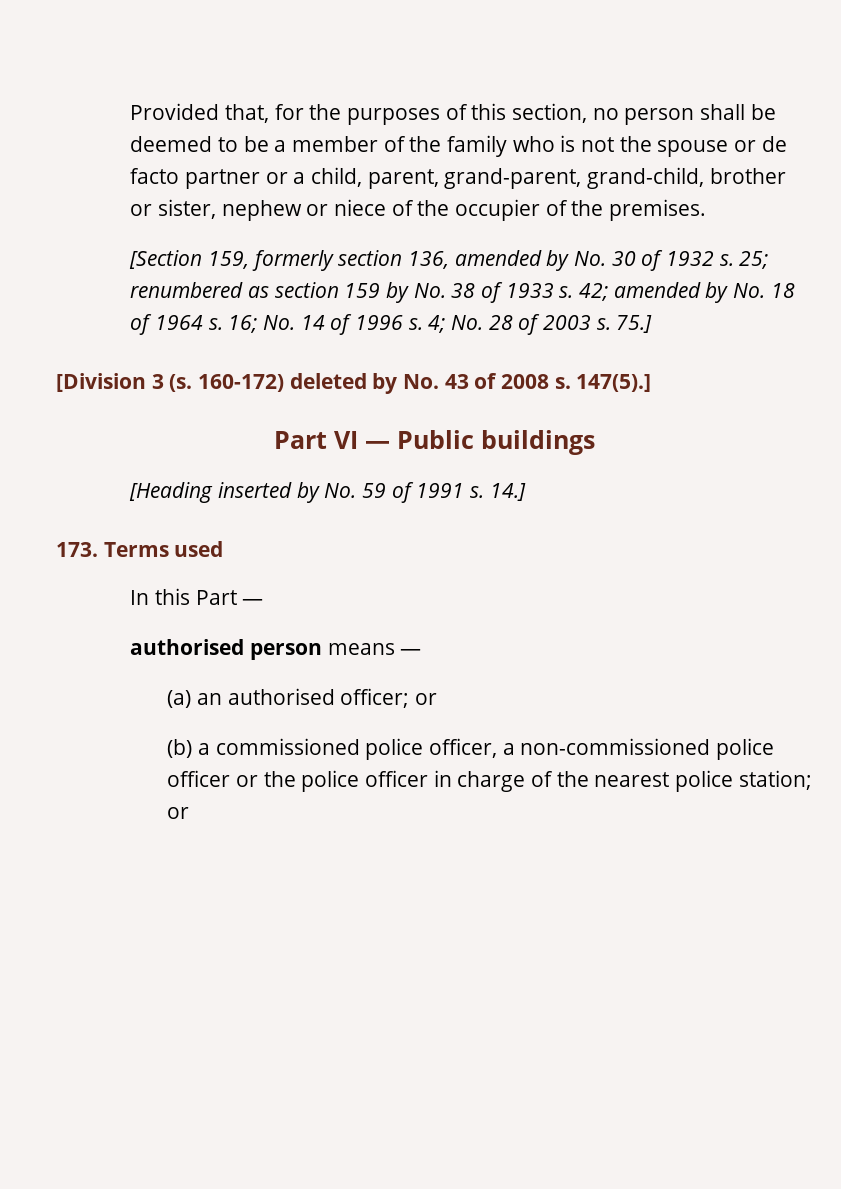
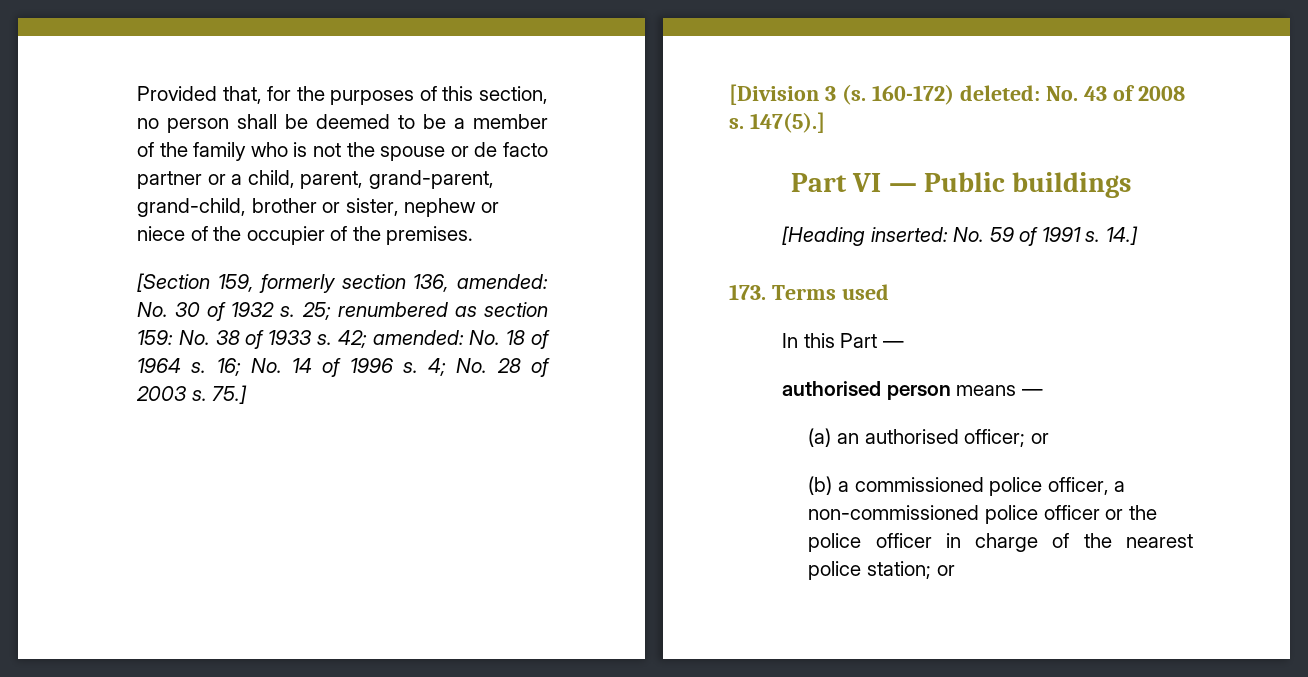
- [Section 159, formerly section 136, amended by No. 30 of 1932 s.
+ [Section 159, formerly section 136, amended: No. 30 of 1932 s.
- 25; renumbered as section 159 by No. 38 of 1933 s.
+ 25; renumbered as section 159: No. 38 of 1933 s.
- 42; amended by No. 18 of 1964 s.
+ 42; amended: No. 18 of 1964 s.
- 160-172) deleted by No. 43 of 2008 s.
+ 160-172) deleted: No. 43 of 2008 s.
- [Heading inserted by No. 59 of 1991 s.
+ [Heading inserted: No. 59 of 1991 s.

